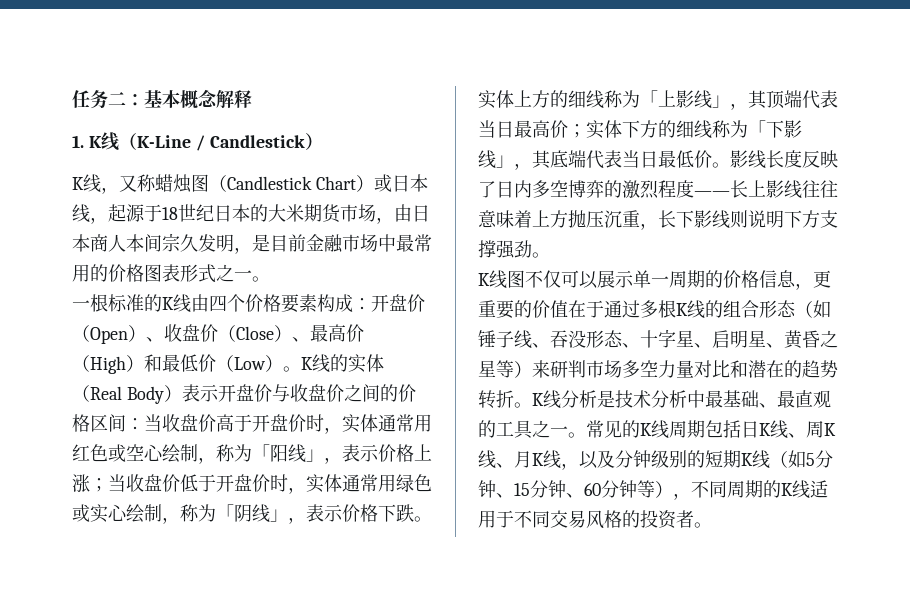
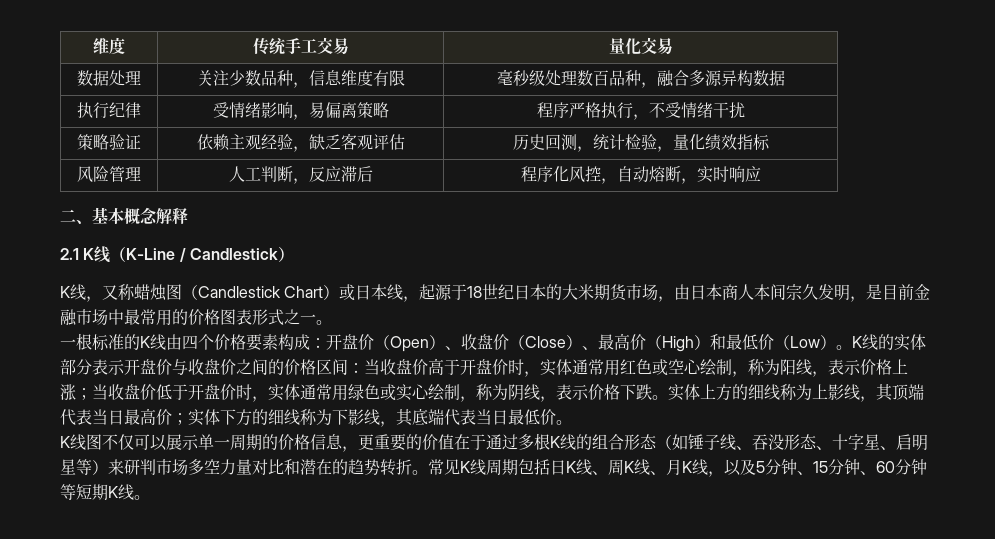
- 任务二：基本概念解释
+ 维度 | 传统手工交易 | 量化交易
+ 数据处理 | 关注少数品种，信息维度有限 | 毫秒级处理数百品种，融合多源异构数据
+ 执行纪律 | 受情绪影响，易偏离策略 | 程序严格执行，不受情绪干扰
+ 策略验证 | 依赖主观经验，缺乏客观评估 | 历史回测，统计检验，量化绩效指标
+ 风险管理 | 人工判断，反应滞后 | 程序化风控，自动熔断，实时响应
+ 二、基本概念解释
- 1. K线（K-Line / Candlestick）
+ 2.1 K线（K-Line / Candlestick）
- K线的实体（Real Body）表示开盘价与收盘价之间的价格区间：当收盘价高于开盘价时，实体通常用红色或空心绘制，称为「阳线」，表示价格上涨；当收盘价低于开盘价时，实体通常用绿色或实心绘制，称为「阴线」，表示价格下跌。
+ K线的实体部分表示开盘价与收盘价之间的价格区间：当收盘价高于开盘价时，实体通常用红色或空心绘制，称为阳线，表示价格上涨；当收盘价低于开盘价时，实体通常用绿色或实心绘制，称为阴线，表示价格下跌。
- 实体上方的细线称为「上影线」，其顶端代表当日最高价；实体下方的细线称为「下影线」，其底端代表当日最低价。影线长度反映了日内多空博弈的激烈程度——长上影线往往意味着上方抛压沉重，长下影线则说明下方支撑强劲。
+ 实体上方的细线称为上影线，其顶端代表当日最高价；实体下方的细线称为下影线，其底端代表当日最低价。
- K线图不仅可以展示单一周期的价格信息，更重要的价值在于通过多根K线的组合形态（如锤子线、吞没形态、十字星、启明星、黄昏之星等）来研判市场多空力量对比和潜在的趋势转折。
+ K线图不仅可以展示单一周期的价格信息，更重要的价值在于通过多根K线的组合形态（如锤子线、吞没形态、十字星、启明星等）来研判市场多空力量对比和潜在的趋势转折。
- K线分析是技术分析中最基础、最直观的工具之一。常见的K线周期包括日K线、周K线、月K线，以及分钟级别的短期K线（如5分钟、15分钟、60分钟等），不同周期的K线适用于不同交易风格的投资者。
+ 常见K线周期包括日K线、周K线、月K线，以及5分钟、15分钟、60分钟等短期K线。

